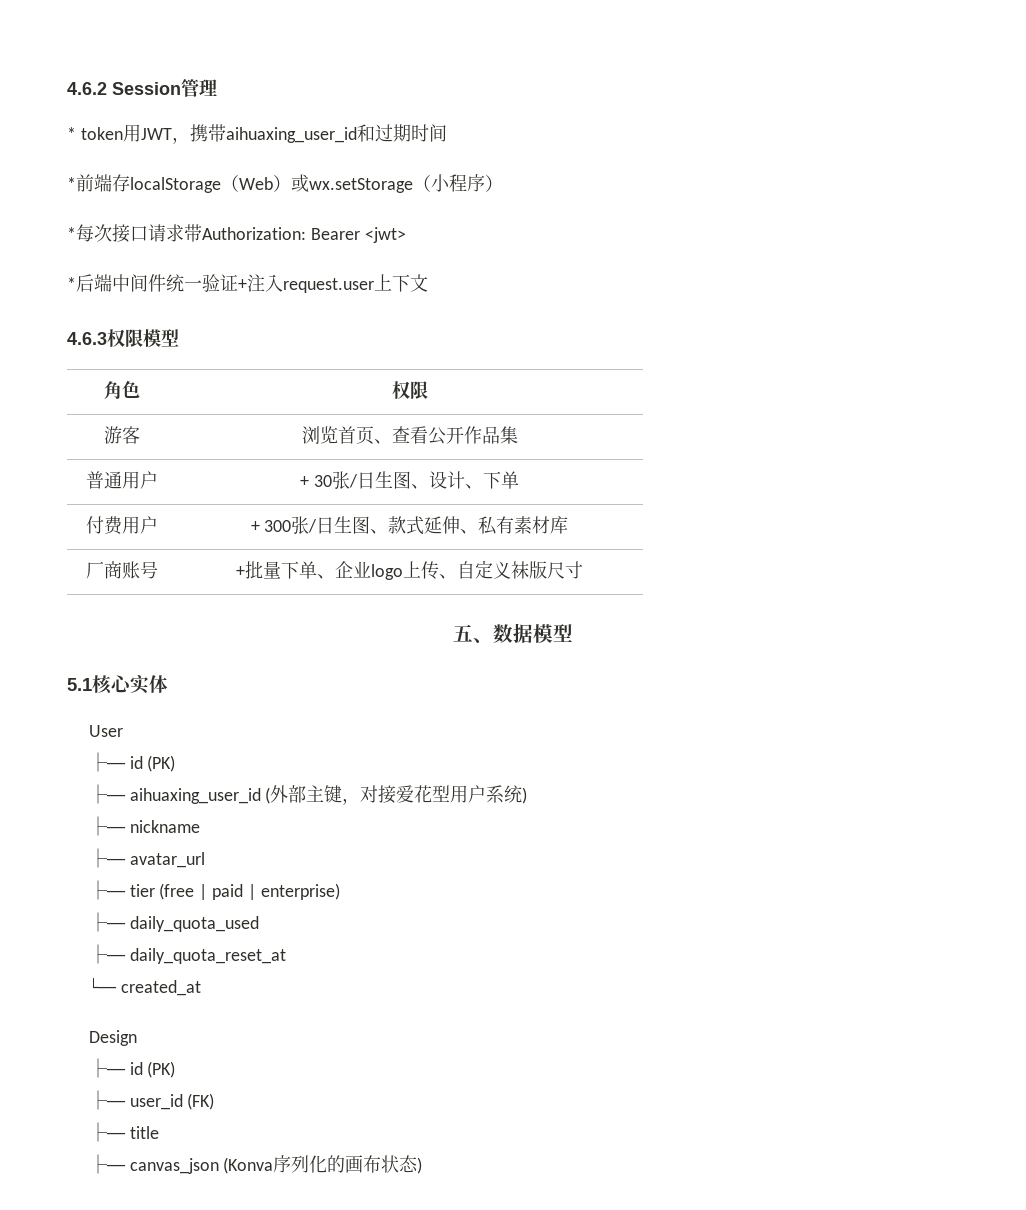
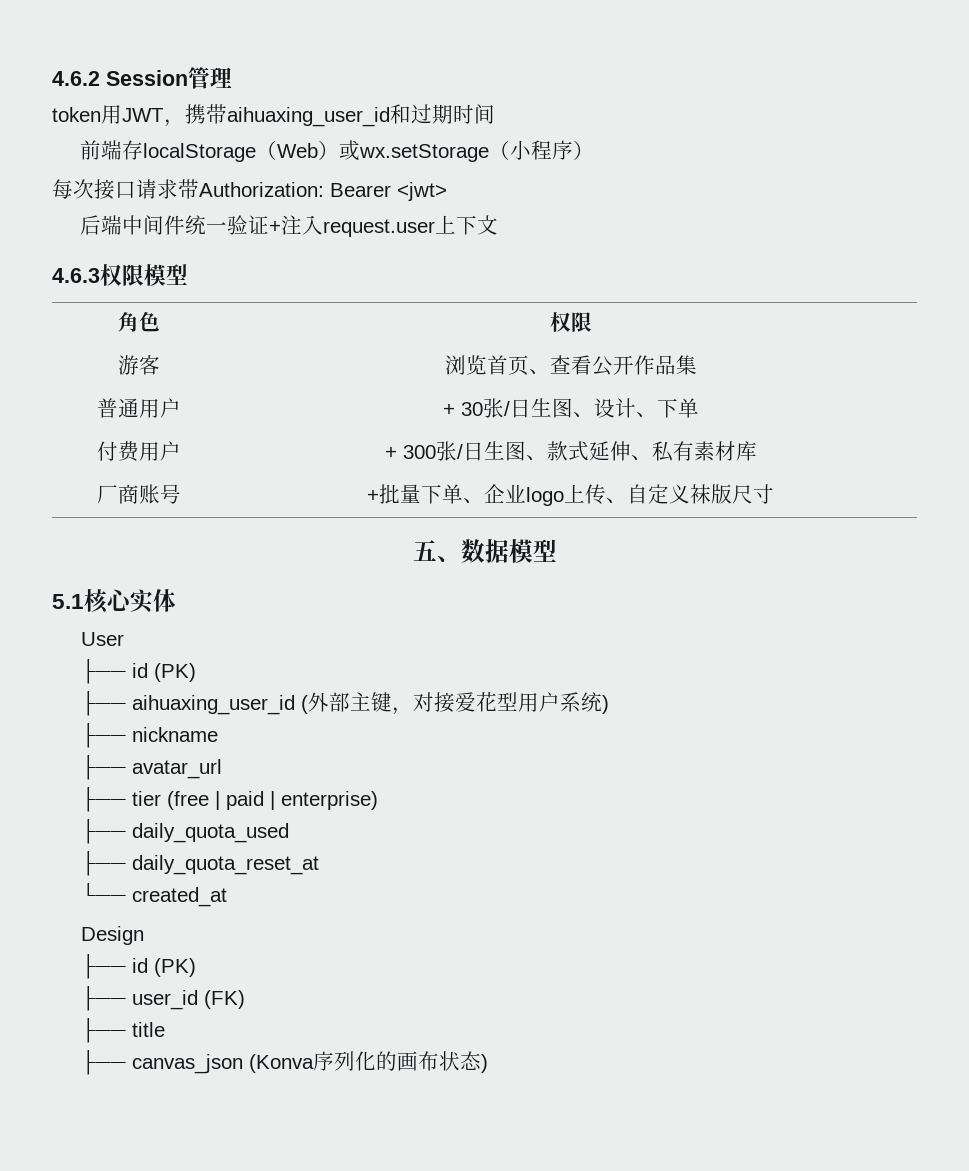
- * token用JWT，携带aihuaxing_user_id和过期时间
+ token用JWT，携带aihuaxing_user_id和过期时间
- *前端存localStorage（Web）或wx.setStorage（小程序）
+ 前端存localStorage（Web）或wx.setStorage（小程序）
- *每次接口请求带Authorization: Bearer <jwt>
+ 每次接口请求带Authorization: Bearer <jwt>
- *后端中间件统一验证+注入request.user上下文
+ 后端中间件统一验证+注入request.user上下文

